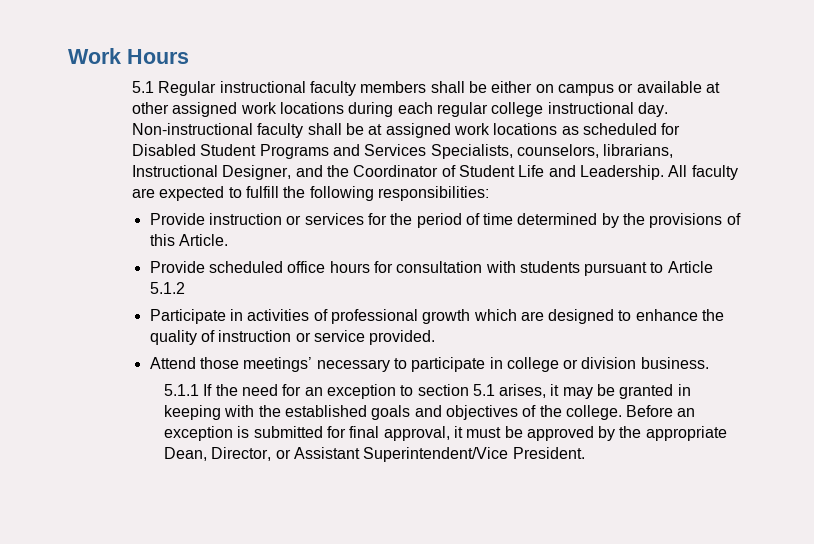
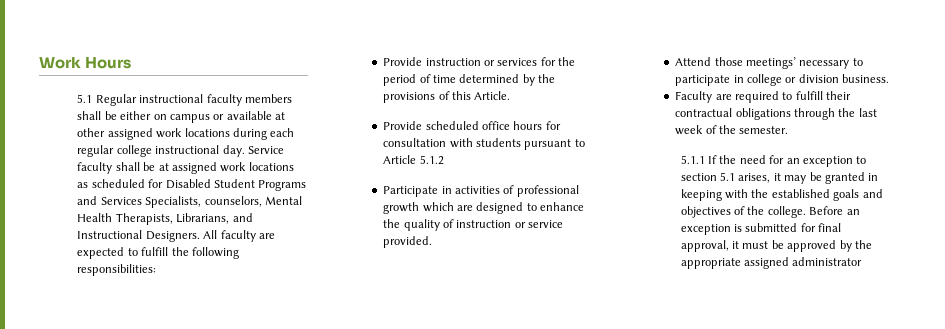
- Non-instructional faculty shall be at assigned work locations as scheduled for Disabled Student Programs and Services Specialists, counselors, librarians, Instructional Designer, and the Coordinator of Student Life and Leadership.
+ Service faculty shall be at assigned work locations as scheduled for Disabled Student Programs and Services Specialists, counselors, Mental Health Therapists, Librarians, and Instructional Designers.
+ Faculty are required to fulfill their contractual obligations through the last week of the semester.
- Before an exception is submitted for final approval, it must be approved by the appropriate Dean, Director, or Assistant Superintendent/Vice President.
+ Before an exception is submitted for final approval, it must be approved by the appropriate assigned administrator

